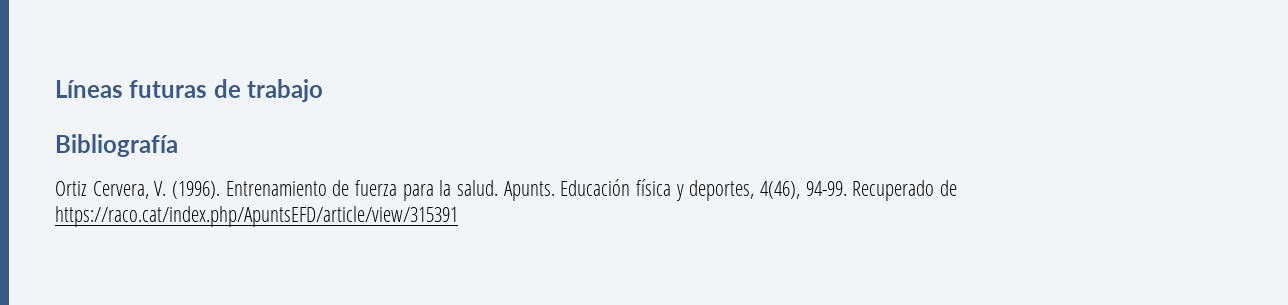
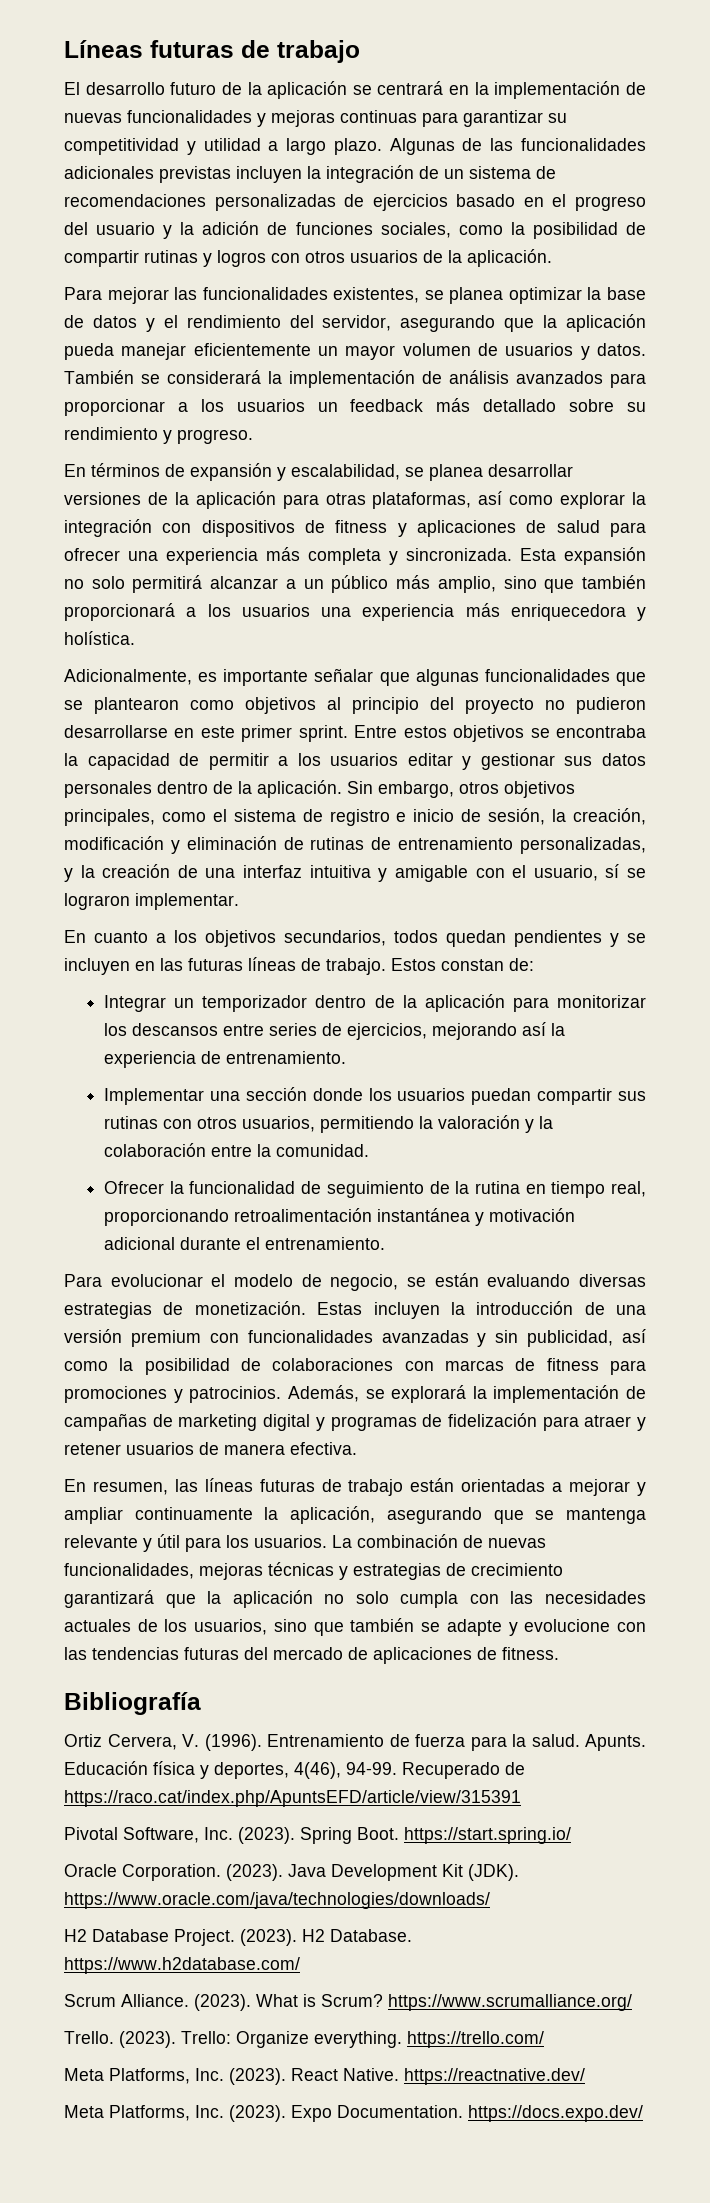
+ El desarrollo futuro de la aplicación se centrará en la implementación de nuevas funcionalidades y mejoras continuas para garantizar su competitividad y utilidad a largo plazo. Algunas de las funcionalidades adicionales previstas incluyen la integración de un sistema de recomendaciones personalizadas de ejercicios basado en el progreso del usuario y la adición de funciones sociales, como la posibilidad de compartir rutinas y logros con otros usuarios de la aplicación.
+ Para mejorar las funcionalidades existentes, se planea optimizar la base de datos y el rendimiento del servidor, asegurando que la aplicación pueda manejar eficientemente un mayor volumen de usuarios y datos. También se considerará la implementación de análisis avanzados para proporcionar a los usuarios un feedback más detallado sobre su rendimiento y progreso.
+ En términos de expansión y escalabilidad, se planea desarrollar versiones de la aplicación para otras plataformas, así como explorar la integración con dispositivos de fitness y aplicaciones de salud para ofrecer una experiencia más completa y sincronizada. Esta expansión no solo permitirá alcanzar a un público más amplio, sino que también proporcionará a los usuarios una experiencia más enriquecedora y holística.
+ Adicionalmente, es importante señalar que algunas funcionalidades que se plantearon como objetivos al principio del proyecto no pudieron desarrollarse en este primer sprint. Entre estos objetivos se encontraba la capacidad de permitir a los usuarios editar y gestionar sus datos personales dentro de la aplicación. Sin embargo, otros objetivos principales, como el sistema de registro e inicio de sesión, la creación, modificación y eliminación de rutinas de entrenamiento personalizadas, y la creación de una interfaz intuitiva y amigable con el usuario, sí se lograron implementar.
+ En cuanto a los objetivos secundarios, todos quedan pendientes y se incluyen en las futuras líneas de trabajo. Estos constan de:
+ Integrar un temporizador dentro de la aplicación para monitorizar los descansos entre series de ejercicios, mejorando así la experiencia de entrenamiento.
+ Implementar una sección donde los usuarios puedan compartir sus rutinas con otros usuarios, permitiendo la valoración y la colaboración entre la comunidad.
+ Ofrecer la funcionalidad de seguimiento de la rutina en tiempo real, proporcionando retroalimentación instantánea y motivación adicional durante el entrenamiento.
+ Para evolucionar el modelo de negocio, se están evaluando diversas estrategias de monetización. Estas incluyen la introducción de una versión premium con funcionalidades avanzadas y sin publicidad, así como la posibilidad de colaboraciones con marcas de fitness para promociones y patrocinios. Además, se explorará la implementación de campañas de marketing digital y programas de fidelización para atraer y retener usuarios de manera efectiva.
+ En resumen, las líneas futuras de trabajo están orientadas a mejorar y ampliar continuamente la aplicación, asegurando que se mantenga relevante y útil para los usuarios. La combinación de nuevas funcionalidades, mejoras técnicas y estrategias de crecimiento garantizará que la aplicación no solo cumpla con las necesidades actuales de los usuarios, sino que también se adapte y evolucione con las tendencias futuras del mercado de aplicaciones de fitness.
+ Pivotal Software, Inc. (2023). Spring Boot. https://start.spring.io/
+ Oracle Corporation. (2023). Java Development Kit (JDK). https://www.oracle.com/java/technologies/downloads/
+ H2 Database Project. (2023). H2 Database. https://www.h2database.com/
+ Scrum Alliance. (2023). What is Scrum? https://www.scrumalliance.org/
+ Trello. (2023). Trello: Organize everything. https://trello.com/
+ Meta Platforms, Inc. (2023). React Native. https://reactnative.dev/
+ Meta Platforms, Inc. (2023). Expo Documentation. https://docs.expo.dev/

